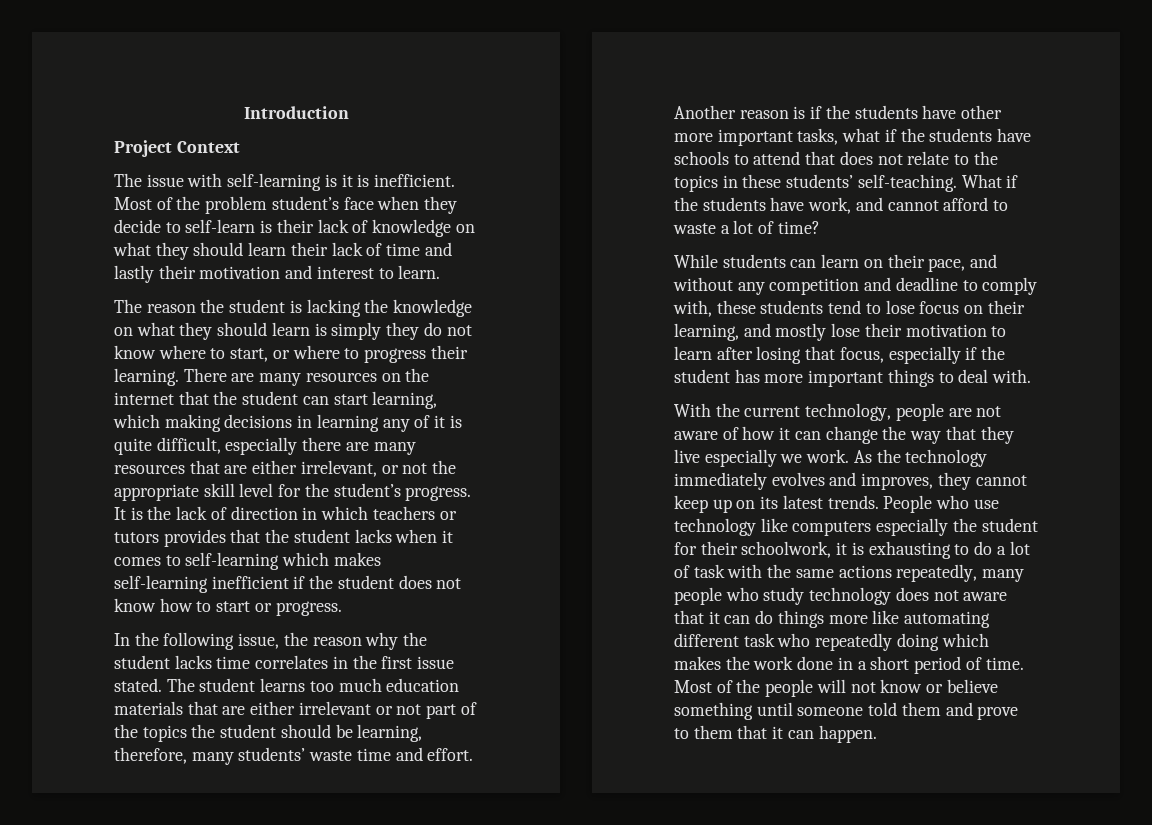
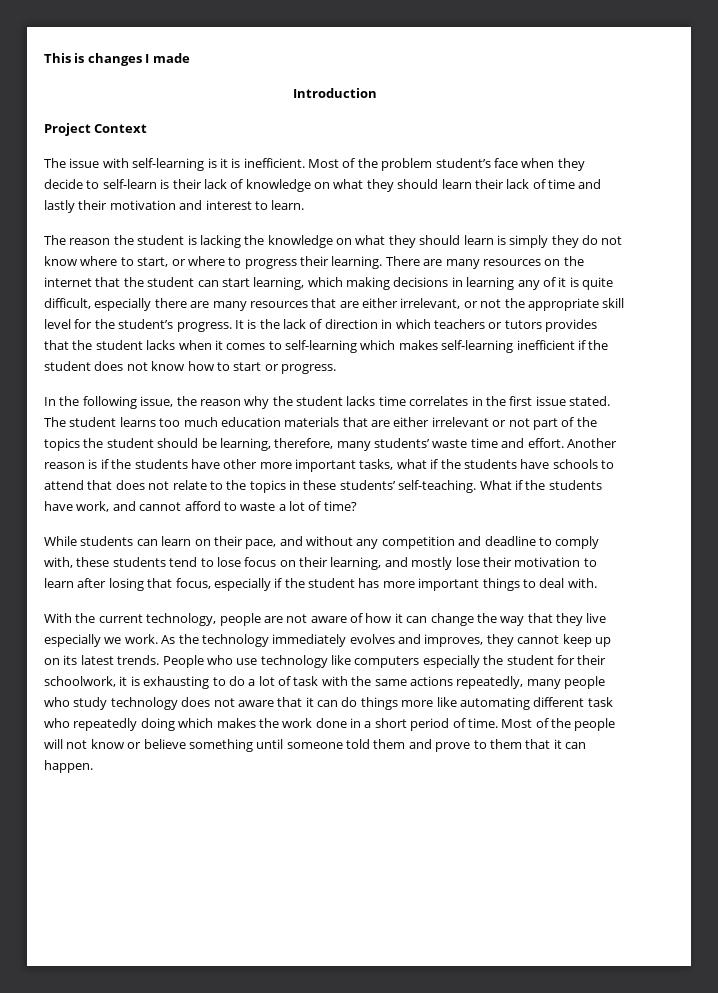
+ This is changes I made

